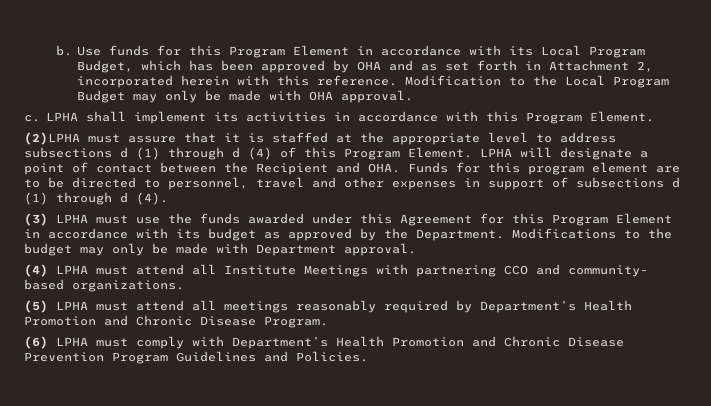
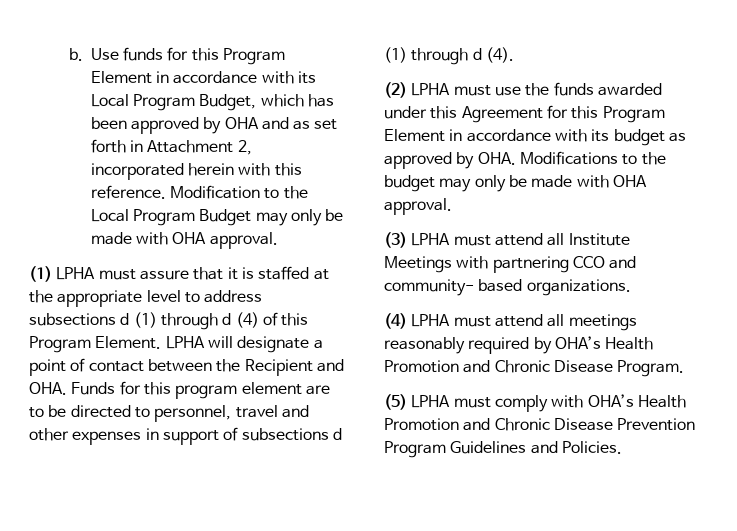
- c. LPHA shall implement its activities in accordance with this Program Element.
- (2)LPHA must assure that it is staffed at the appropriate level to address subsections d (1) through d (4) of this Program Element.
+ (1) LPHA must assure that it is staffed at the appropriate level to address subsections d (1) through d (4) of this Program Element.
- (3) LPHA must use the funds awarded under this Agreement for this Program Element in accordance with its budget as approved by the Department. Modifications to the budget may only be made with Department approval.
- (4) LPHA must attend all Institute Meetings with partnering CCO and community- based organizations.
+ (2) LPHA must use the funds awarded under this Agreement for this Program Element in accordance with its budget as approved by OHA. Modifications to the budget may only be made with OHA approval.
+ (3) LPHA must attend all Institute Meetings with partnering CCO and community- based organizations.
- (5) LPHA must attend all meetings reasonably required by Department’s Health Promotion and Chronic Disease Program.
+ (4) LPHA must attend all meetings reasonably required by OHA’s Health Promotion and Chronic Disease Program.
- (6) LPHA must comply with Department’s Health Promotion and Chronic Disease Prevention Program Guidelines and Policies.
+ (5) LPHA must comply with OHA’s Health Promotion and Chronic Disease Prevention Program Guidelines and Policies.

